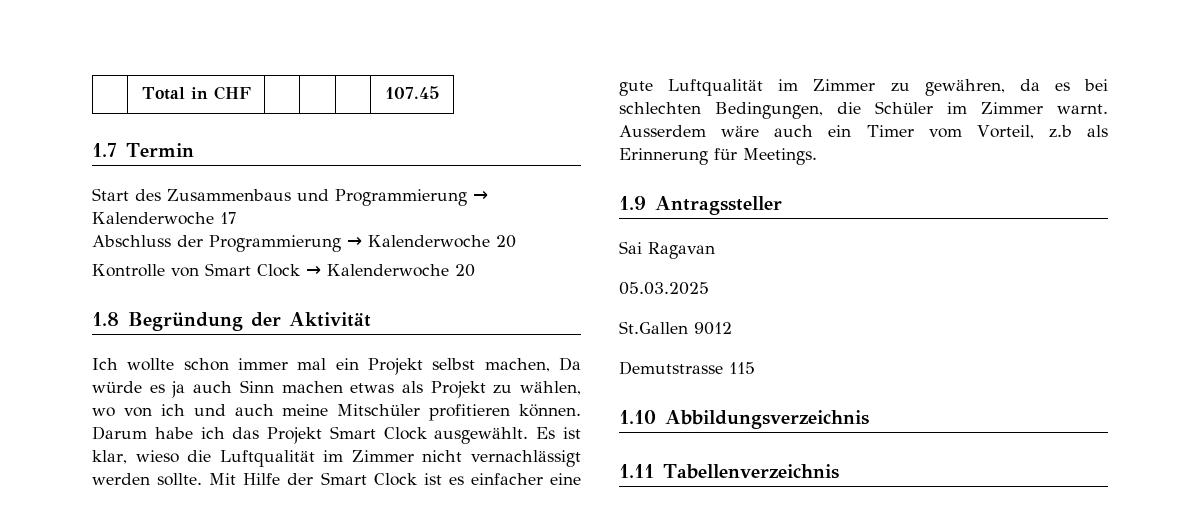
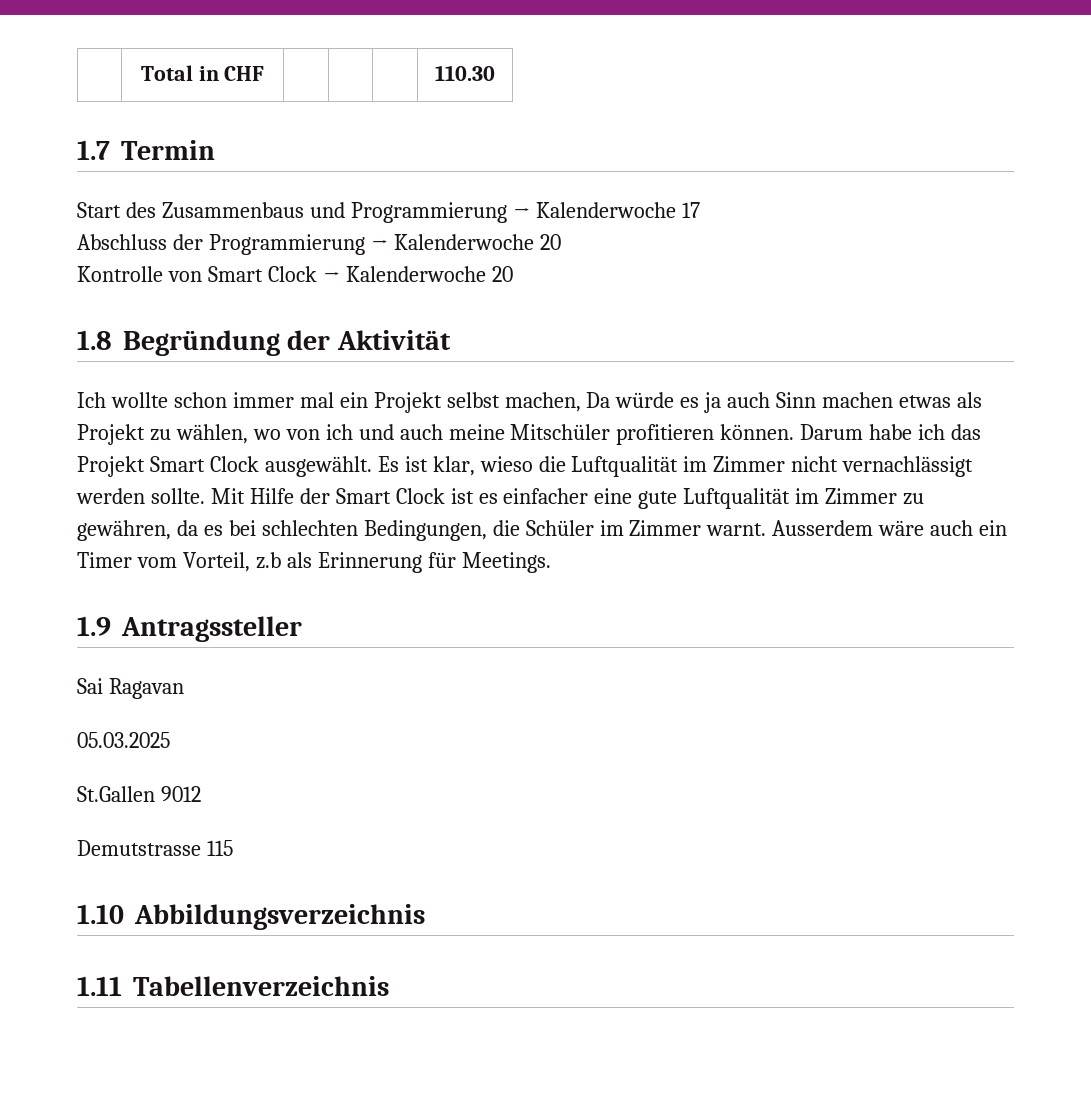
- | Total in CHF | | | | 107.45
+ | Total in CHF | | | | 110.30

